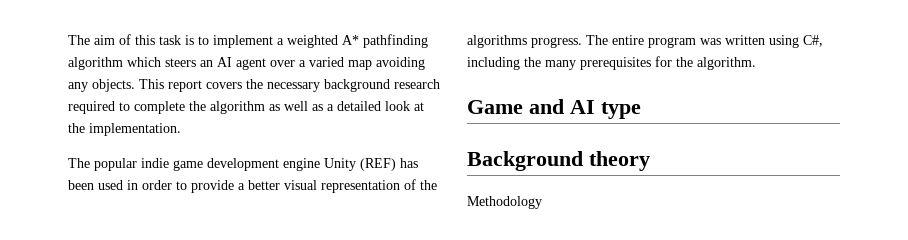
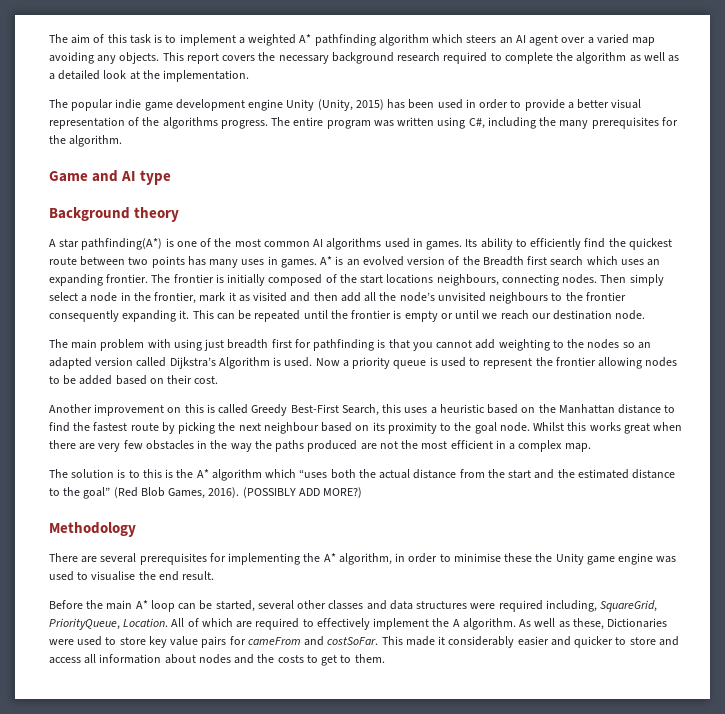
- The popular indie game development engine Unity (REF) has been used in order to provide a better visual representation of the algorithms progress.
+ The popular indie game development engine Unity (Unity, 2015) has been used in order to provide a better visual representation of the algorithms progress.
+ A star pathfinding(A*) is one of the most common AI algorithms used in games. Its ability to efficiently find the quickest route between two points has many uses in games. A* is an evolved version of the Breadth first search which uses an expanding frontier. The frontier is initially composed of the start locations neighbours, connecting nodes. Then simply select a node in the frontier, mark it as visited and then add all the node’s unvisited neighbours to the frontier consequently expanding it. This can be repeated until the frontier is empty or until we reach our destination node.
+ The main problem with using just breadth first for pathfinding is that you cannot add weighting to the nodes so an adapted version called Dijkstra’s Algorithm is used. Now a priority queue is used to represent the frontier allowing nodes to be added based on their cost.
+ Another improvement on this is called Greedy Best-First Search, this uses a heuristic based on the Manhattan distance to find the fastest route by picking the next neighbour based on its proximity to the goal node. Whilst this works great when there are very few obstacles in the way the paths produced are not the most efficient in a complex map.
+ The solution is to this is the A* algorithm which “uses both the actual distance from the start and the estimated distance to the goal” (Red Blob Games, 2016). (POSSIBLY ADD MORE?)
  Methodology
+ There are several prerequisites for implementing the A* algorithm, in order to minimise these the Unity game engine was used to visualise the end result.
+ Before the main A* loop can be started, several other classes and data structures were required including, SquareGrid, PriorityQueue, Location. All of which are required to effectively implement the A algorithm. As well as these, Dictionaries were used to store key value pairs for cameFrom and costSoFar. This made it considerably easier and quicker to store and access all information about nodes and the costs to get to them.

